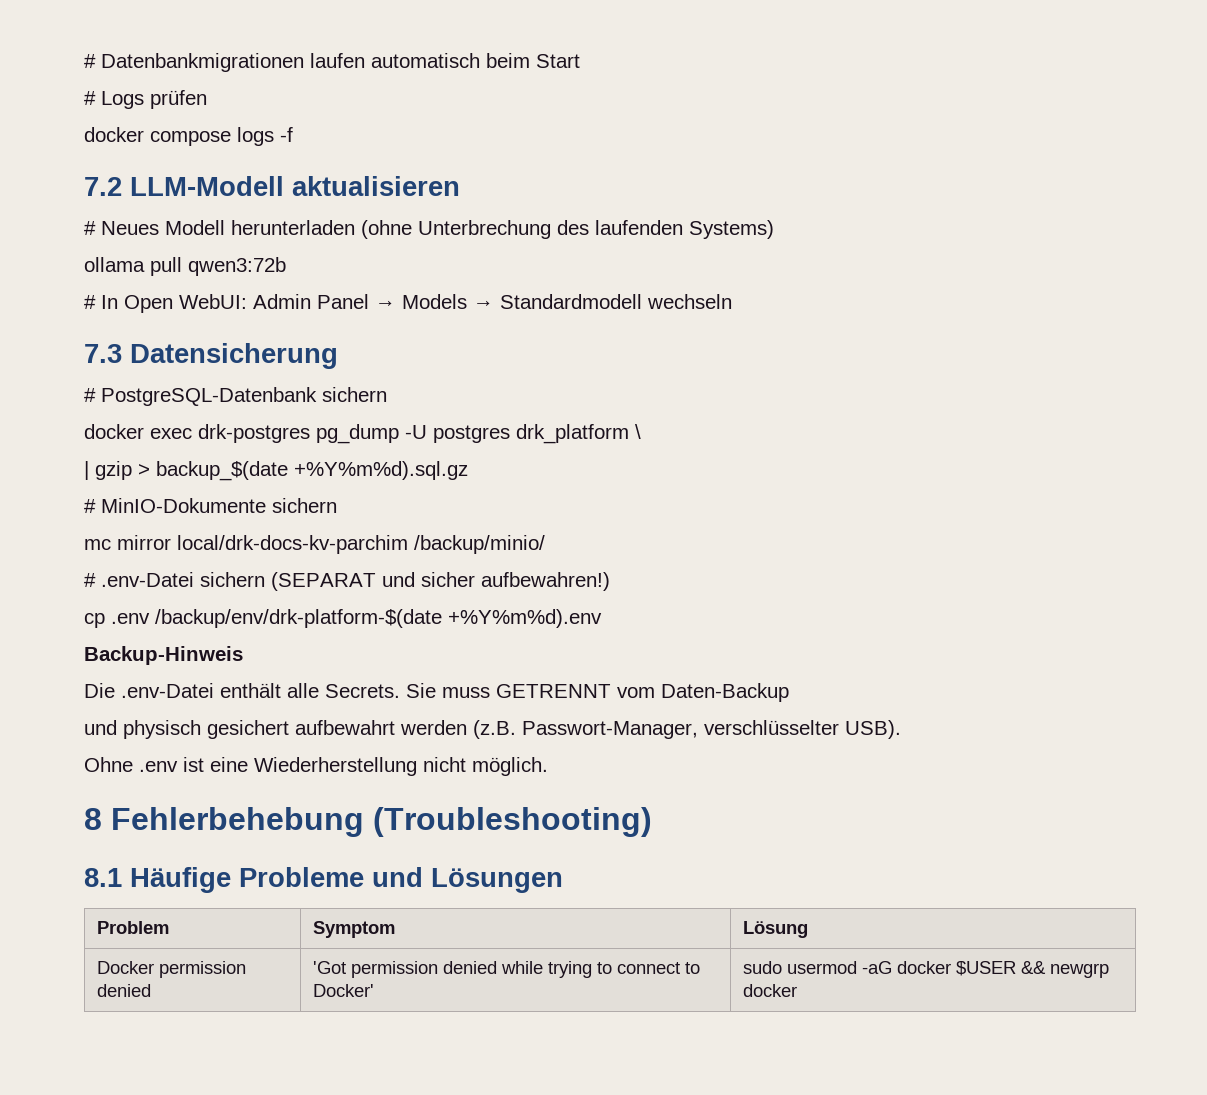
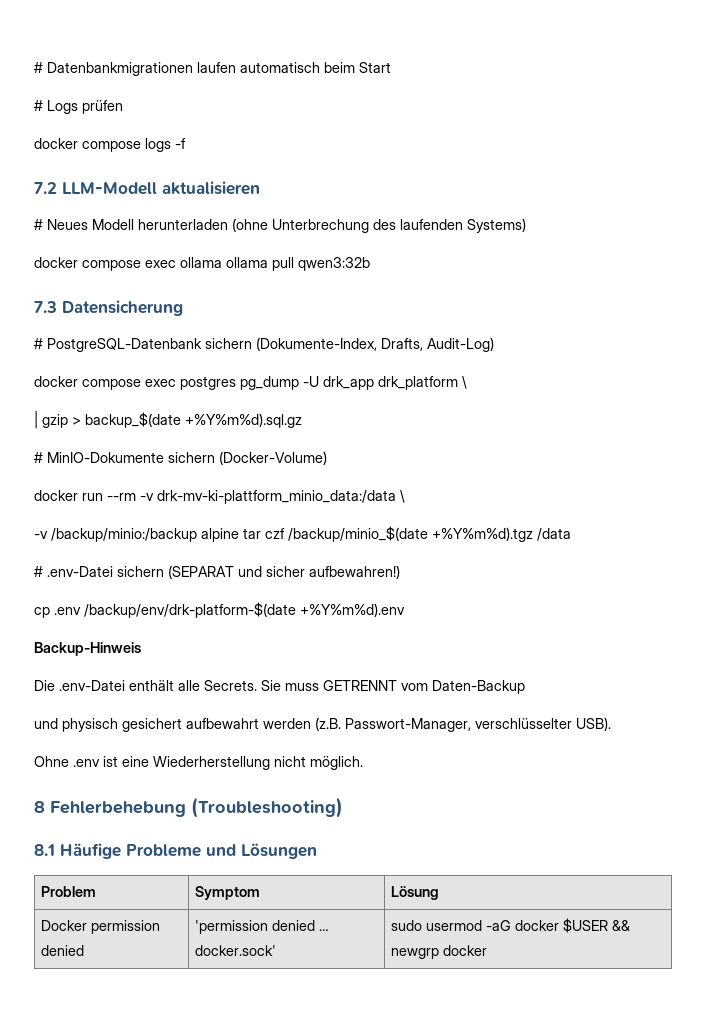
- ollama pull qwen3:72b
- # In Open WebUI: Admin Panel → Models → Standardmodell wechseln
+ docker compose exec ollama ollama pull qwen3:32b
- # PostgreSQL-Datenbank sichern
- docker exec drk-postgres pg_dump -U postgres drk_platform \
+ # PostgreSQL-Datenbank sichern (Dokumente-Index, Drafts, Audit-Log)
+ docker compose exec postgres pg_dump -U drk_app drk_platform \
- # MinIO-Dokumente sichern
- mc mirror local/drk-docs-kv-parchim /backup/minio/
+ # MinIO-Dokumente sichern (Docker-Volume)
+ docker run --rm -v drk-mv-ki-plattform_minio_data:/data \
+ -v /backup/minio:/backup alpine tar czf /backup/minio_$(date +%Y%m%d).tgz /data
- Docker permission denied | 'Got permission denied while trying to connect to Docker' | sudo usermod -aG docker $USER && newgrp docker
+ Docker permission denied | 'permission denied … docker.sock' | sudo usermod -aG docker $USER && newgrp docker

